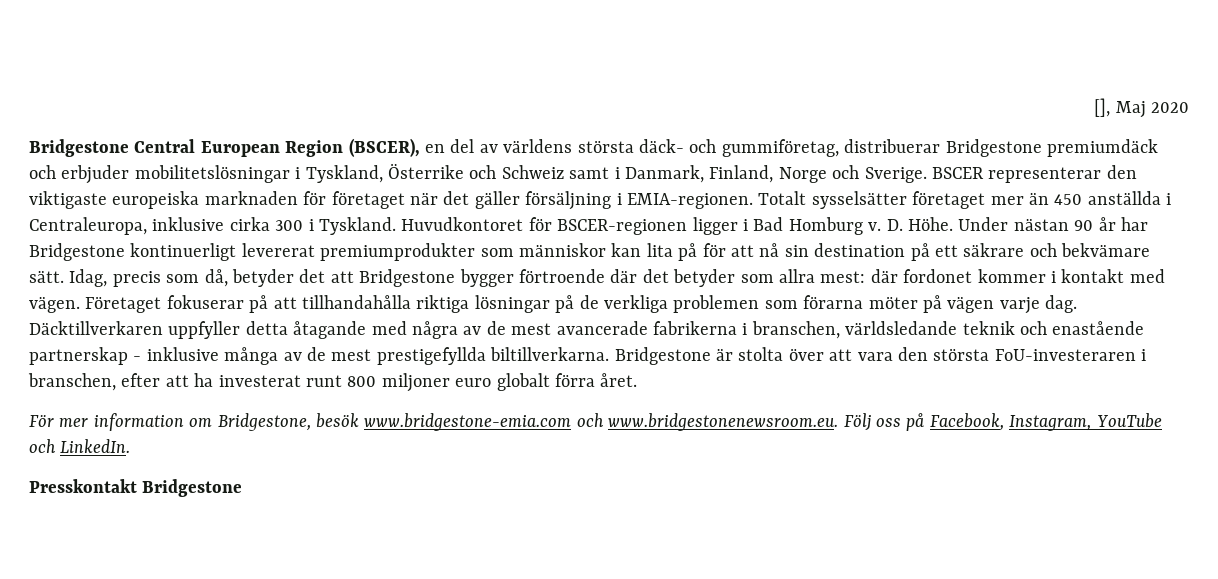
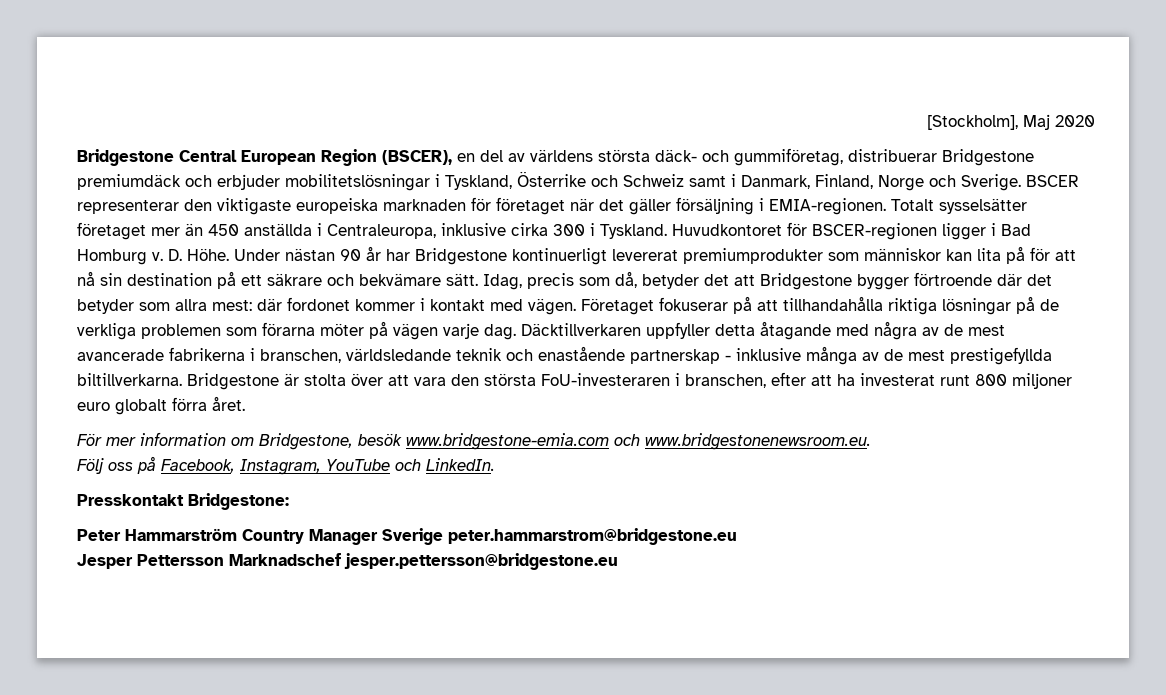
- [], Maj 2020
+ [Stockholm], Maj 2020
- För mer information om Bridgestone, besök www.bridgestone-emia.com och www.bridgestonenewsroom.eu. Följ oss på Facebook, Instagram, YouTube och LinkedIn.
+ För mer information om Bridgestone, besök www.bridgestone-emia.com och www.bridgestonenewsroom.eu.
+ Följ oss på Facebook, Instagram, YouTube och LinkedIn.
- Presskontakt Bridgestone
+ Presskontakt Bridgestone:
+ Peter Hammarström Country Manager Sverige peter.hammarstrom@bridgestone.eu
+ Jesper Pettersson Marknadschef jesper.pettersson@bridgestone.eu

